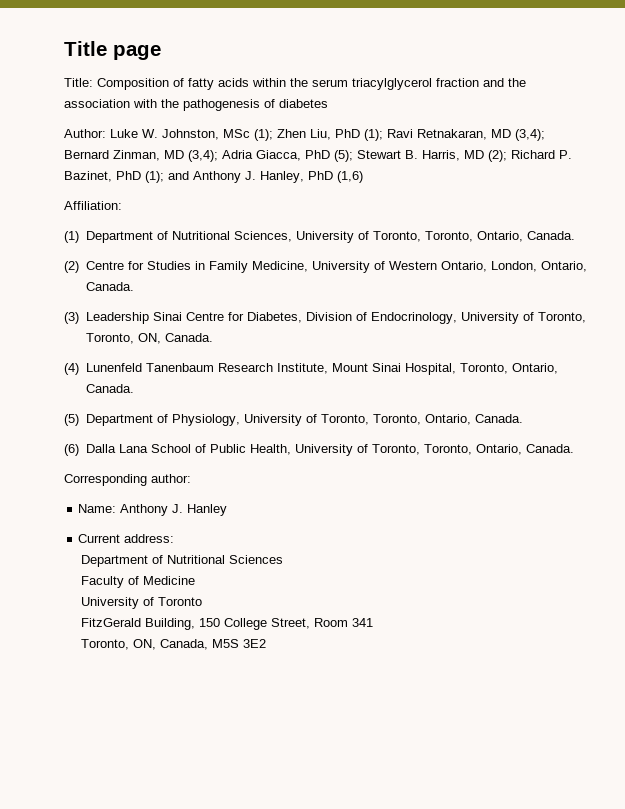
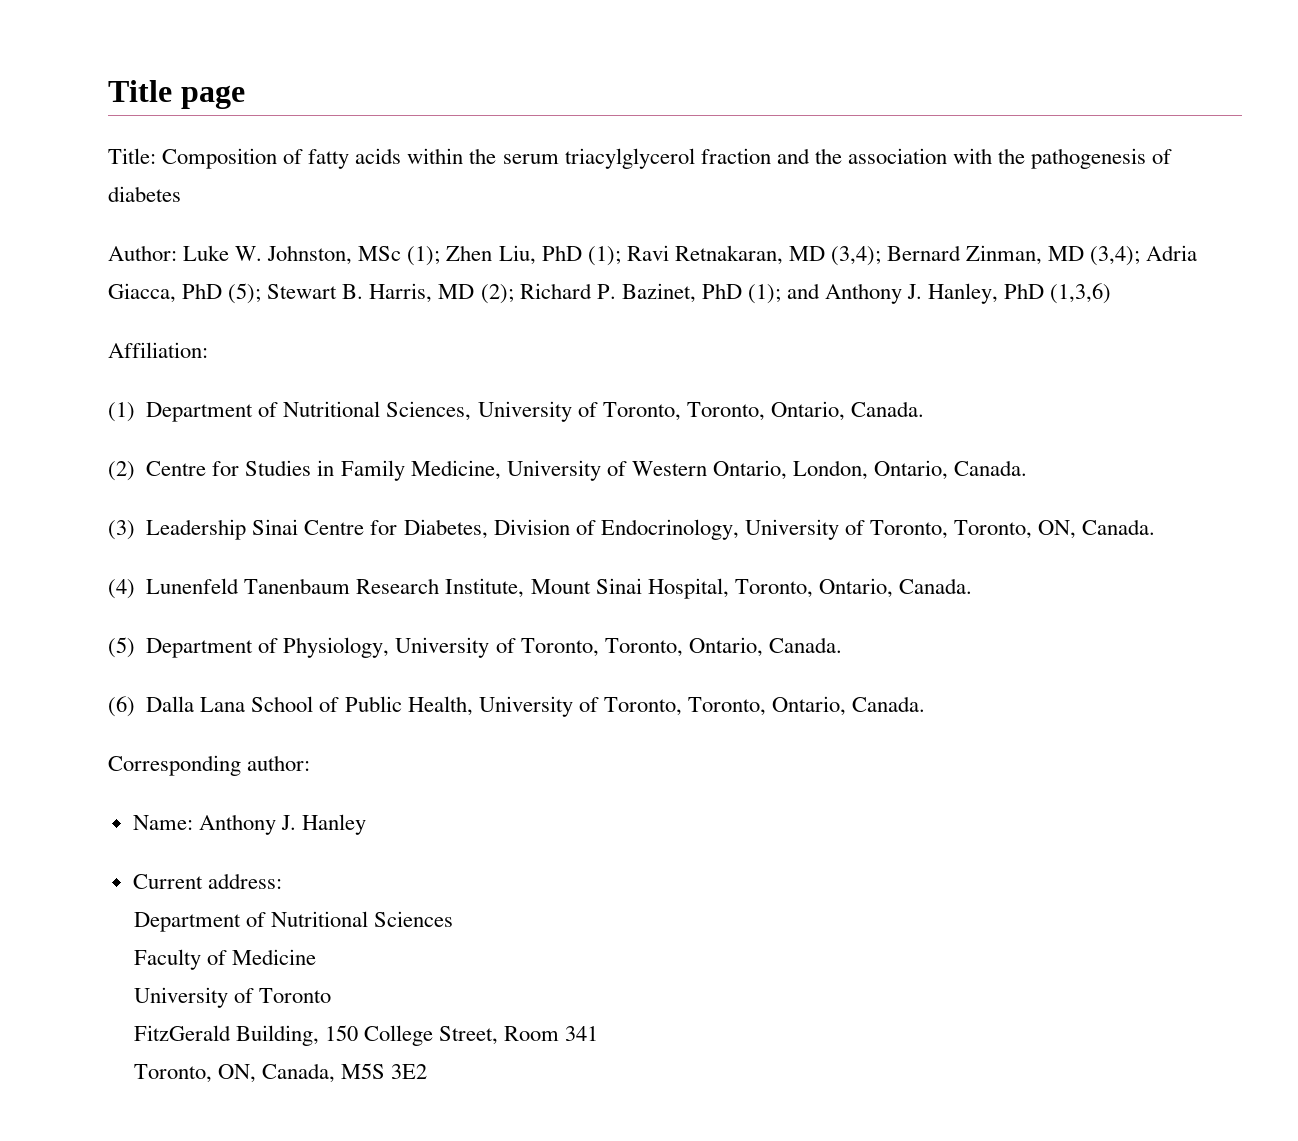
- Author: Luke W. Johnston, MSc (1); Zhen Liu, PhD (1); Ravi Retnakaran, MD (3,4); Bernard Zinman, MD (3,4); Adria Giacca, PhD (5); Stewart B. Harris, MD (2); Richard P. Bazinet, PhD (1); and Anthony J. Hanley, PhD (1,6)
+ Author: Luke W. Johnston, MSc (1); Zhen Liu, PhD (1); Ravi Retnakaran, MD (3,4); Bernard Zinman, MD (3,4); Adria Giacca, PhD (5); Stewart B. Harris, MD (2); Richard P. Bazinet, PhD (1); and Anthony J. Hanley, PhD (1,3,6)

